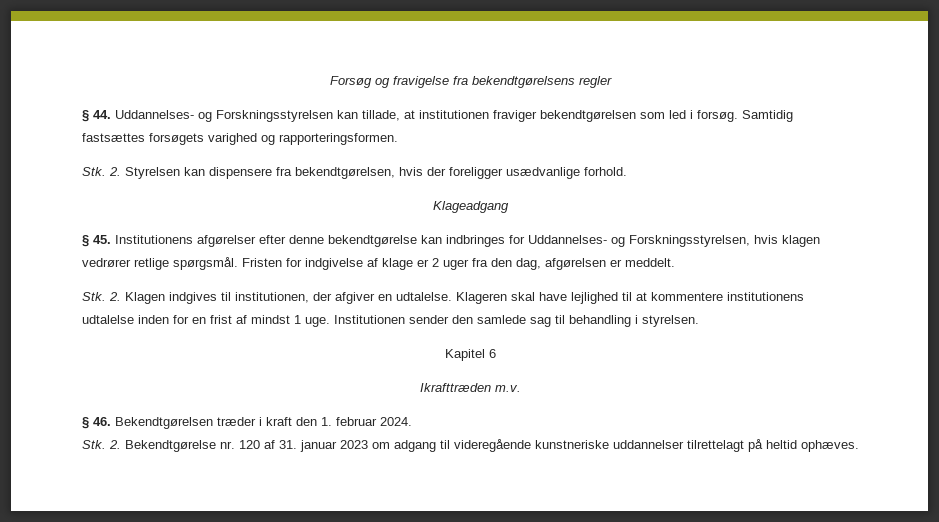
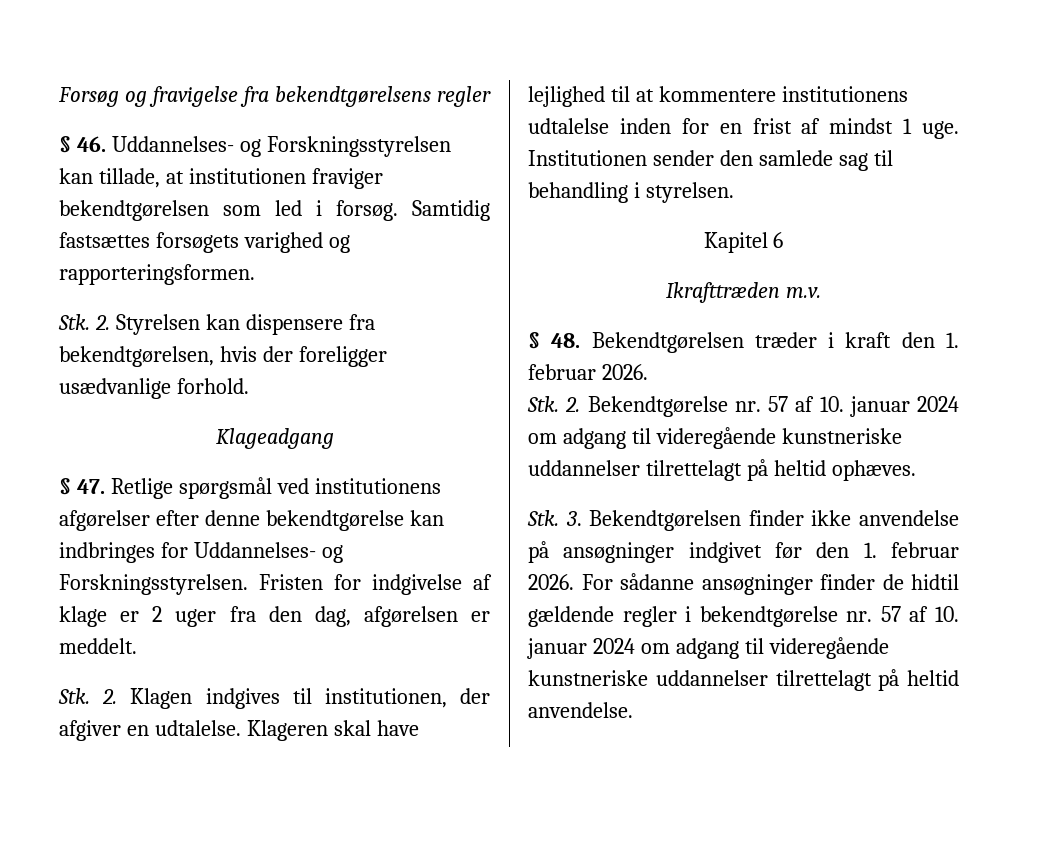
- § 44. Uddannelses- og Forskningsstyrelsen kan tillade, at institutionen fraviger bekendtgørelsen som led i forsøg.
+ § 46. Uddannelses- og Forskningsstyrelsen kan tillade, at institutionen fraviger bekendtgørelsen som led i forsøg.
- § 45. Institutionens afgørelser efter denne bekendtgørelse kan indbringes for Uddannelses- og Forskningsstyrelsen, hvis klagen vedrører retlige spørgsmål.
+ § 47. Retlige spørgsmål ved institutionens afgørelser efter denne bekendtgørelse kan indbringes for Uddannelses- og Forskningsstyrelsen.
- § 46. Bekendtgørelsen træder i kraft den 1. februar 2024.
+ § 48. Bekendtgørelsen træder i kraft den 1. februar 2026.
- Stk. 2. Bekendtgørelse nr. 120 af 31. januar 2023 om adgang til videregående kunstneriske uddannelser tilrettelagt på heltid ophæves.
+ Stk. 2. Bekendtgørelse nr. 57 af 10. januar 2024 om adgang til videregående kunstneriske uddannelser tilrettelagt på heltid ophæves.
+ Stk. 3. Bekendtgørelsen finder ikke anvendelse på ansøgninger indgivet før den 1. februar 2026. For sådanne ansøgninger finder de hidtil gældende regler i bekendtgørelse nr. 57 af 10. januar 2024 om adgang til videregående kunstneriske uddannelser tilrettelagt på heltid anvendelse.

